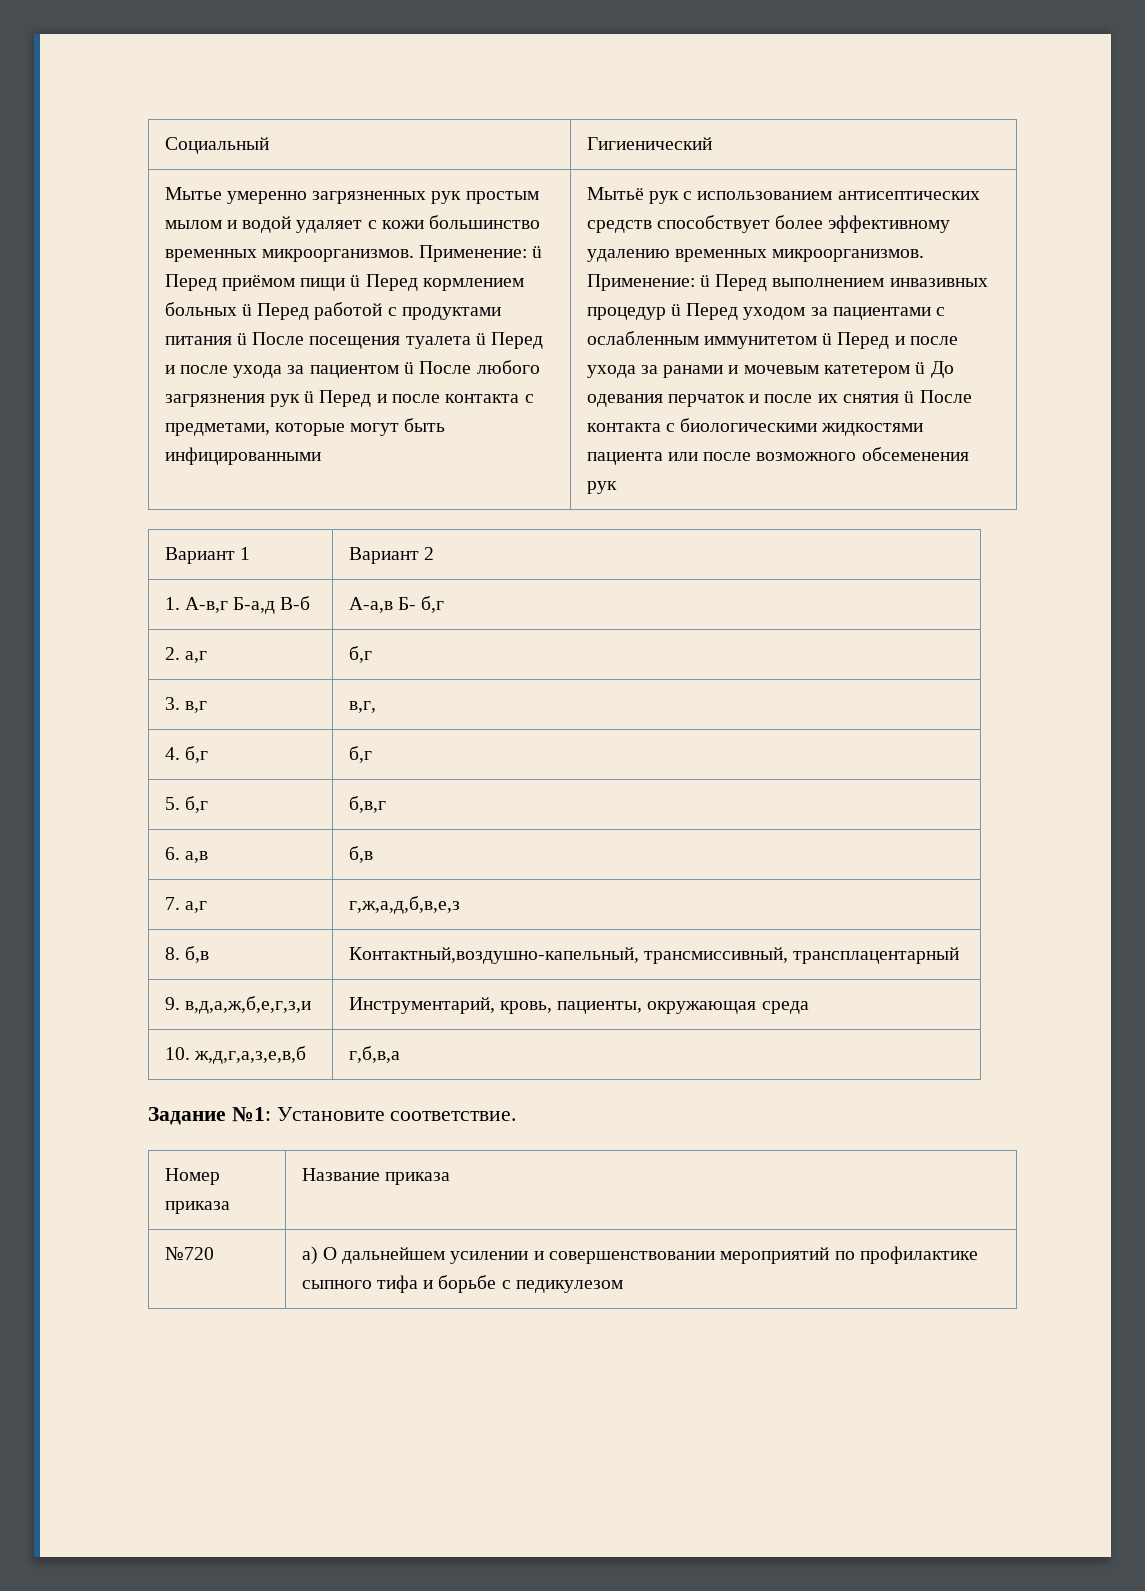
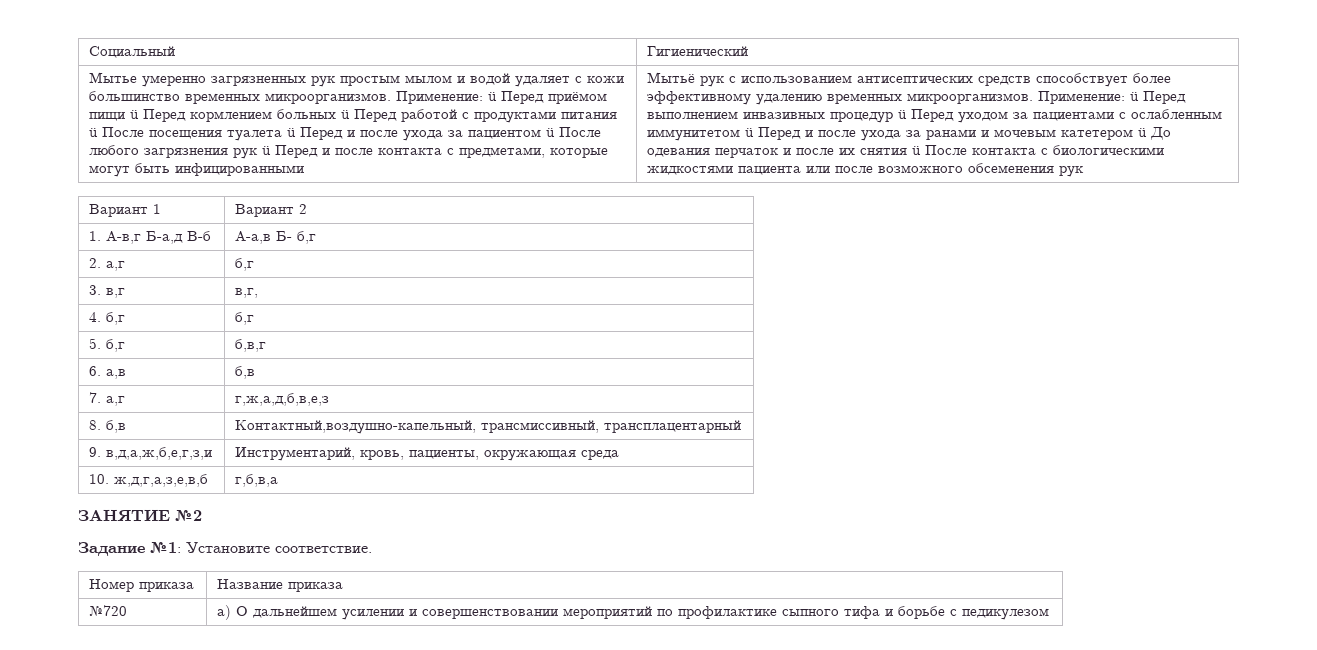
+ ЗАНЯТИЕ №2

